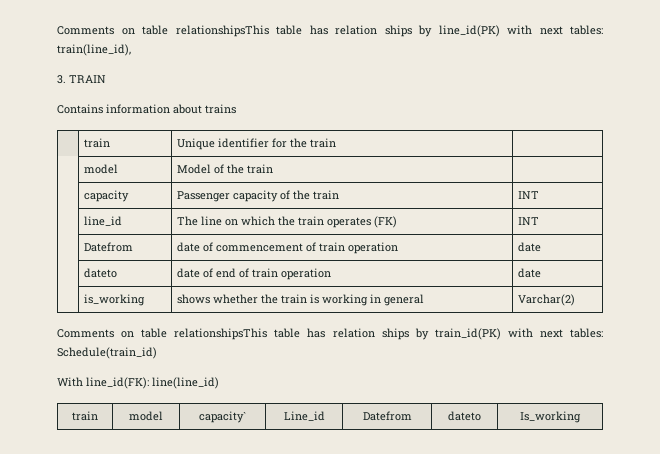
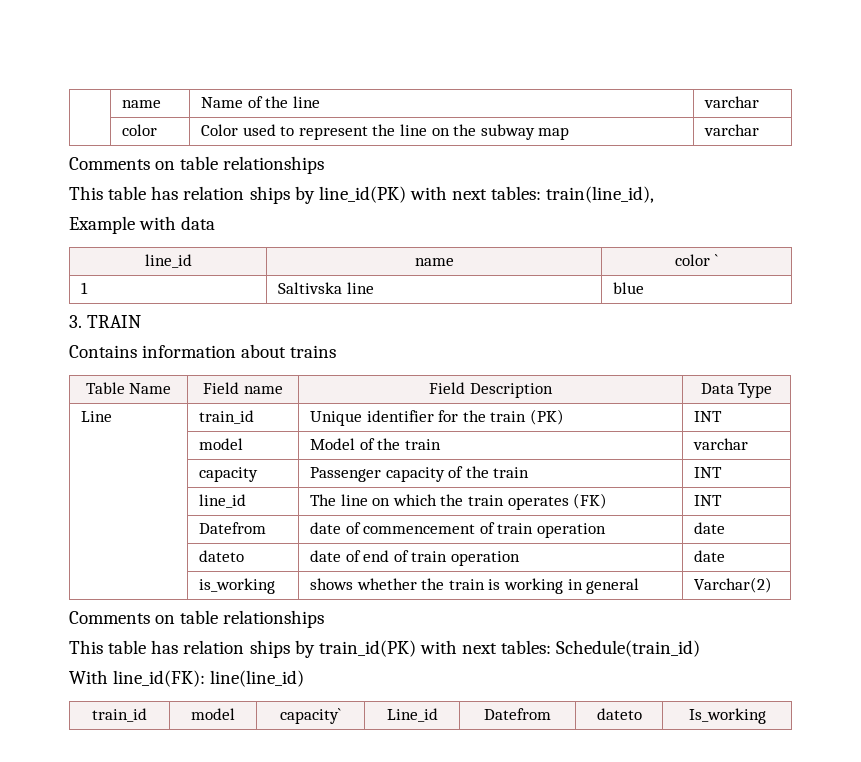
- Comments on table relationshipsThis table has relation ships by line_id(PK) with next tables: train(line_id),
+ | name | Name of the line | varchar
+ | color | Color used to represent the line on the subway map | varchar
+ Comments on table relationships
+ This table has relation ships by line_id(PK) with next tables: train(line_id),
+ Example with data
+ line_id | name | color `
+ 1 | Saltivska line | blue
- | train | Unique identifier for the train |
+ Table Name | Field name | Field Description | Data Type
+ Line | train_id | Unique identifier for the train (PK) | INT
- | model | Model of the train |
+ | model | Model of the train | varchar
  | is_working | shows whether the train is working in general | Varchar(2)
- Comments on table relationshipsThis table has relation ships by train_id(PK) with next tables: Schedule(train_id)
+ Comments on table relationships
+ This table has relation ships by train_id(PK) with next tables: Schedule(train_id)
- train | model | capacity` | Line_id | Datefrom | dateto | Is_working
+ train_id | model | capacity` | Line_id | Datefrom | dateto | Is_working

